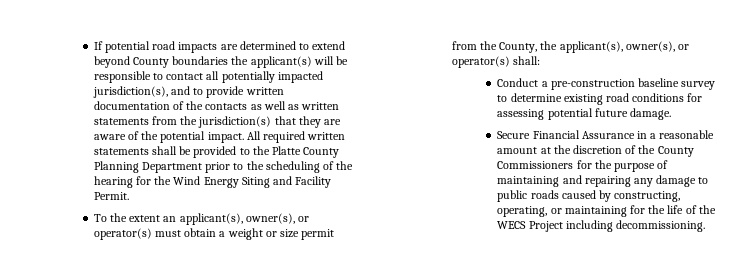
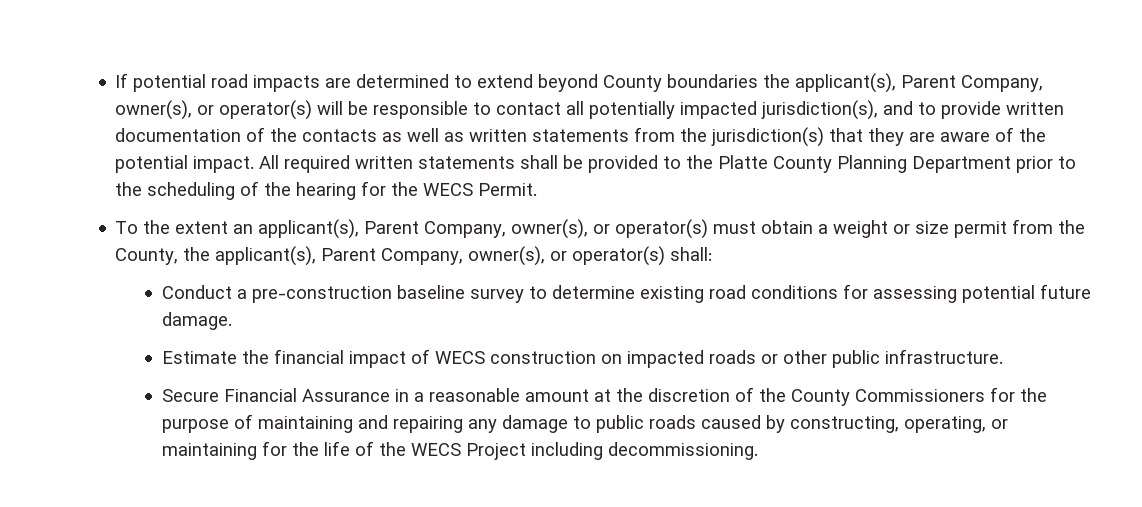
- If potential road impacts are determined to extend beyond County boundaries the applicant(s) will be responsible to contact all potentially impacted jurisdiction(s), and to provide written documentation of the contacts as well as written statements from the jurisdiction(s) that they are aware of the potential impact.
+ If potential road impacts are determined to extend beyond County boundaries the applicant(s), Parent Company, owner(s), or operator(s) will be responsible to contact all potentially impacted jurisdiction(s), and to provide written documentation of the contacts as well as written statements from the jurisdiction(s) that they are aware of the potential impact.
- All required written statements shall be provided to the Platte County Planning Department prior to the scheduling of the hearing for the Wind Energy Siting and Facility Permit.
+ All required written statements shall be provided to the Platte County Planning Department prior to the scheduling of the hearing for the WECS Permit.
- To the extent an applicant(s), owner(s), or operator(s) must obtain a weight or size permit from the County, the applicant(s), owner(s), or operator(s) shall:
+ To the extent an applicant(s), Parent Company, owner(s), or operator(s) must obtain a weight or size permit from the County, the applicant(s), Parent Company, owner(s), or operator(s) shall:
+ Estimate the financial impact of WECS construction on impacted roads or other public infrastructure.

